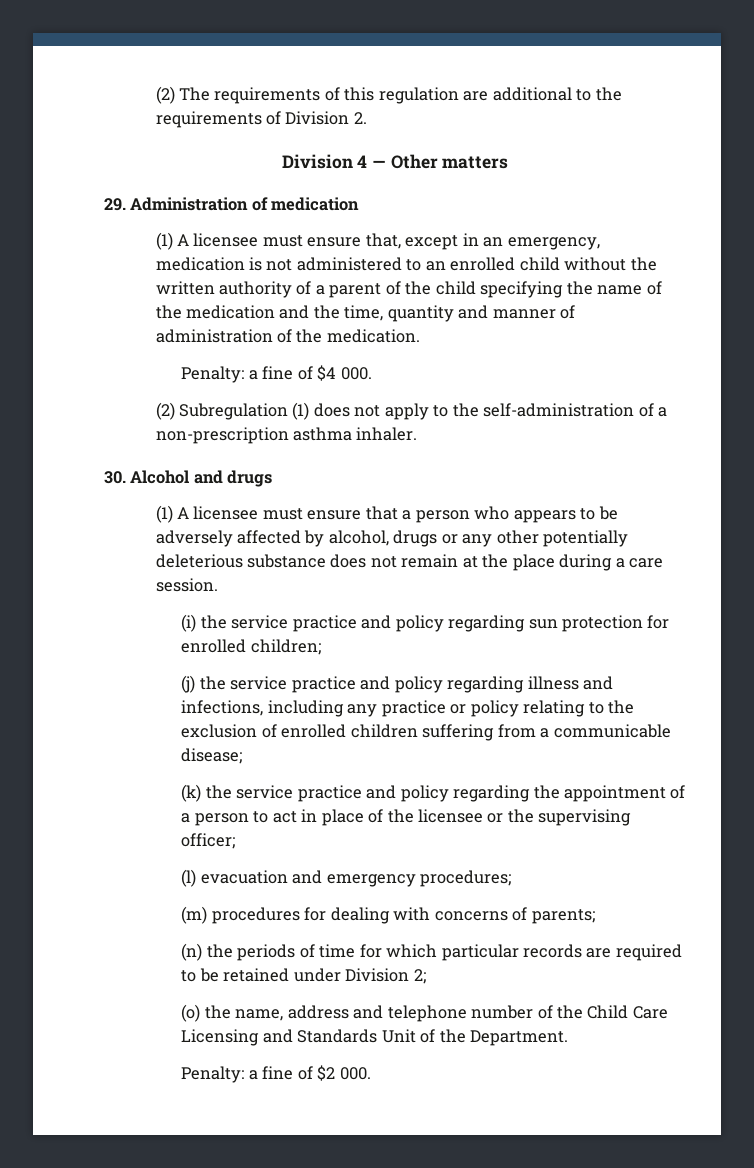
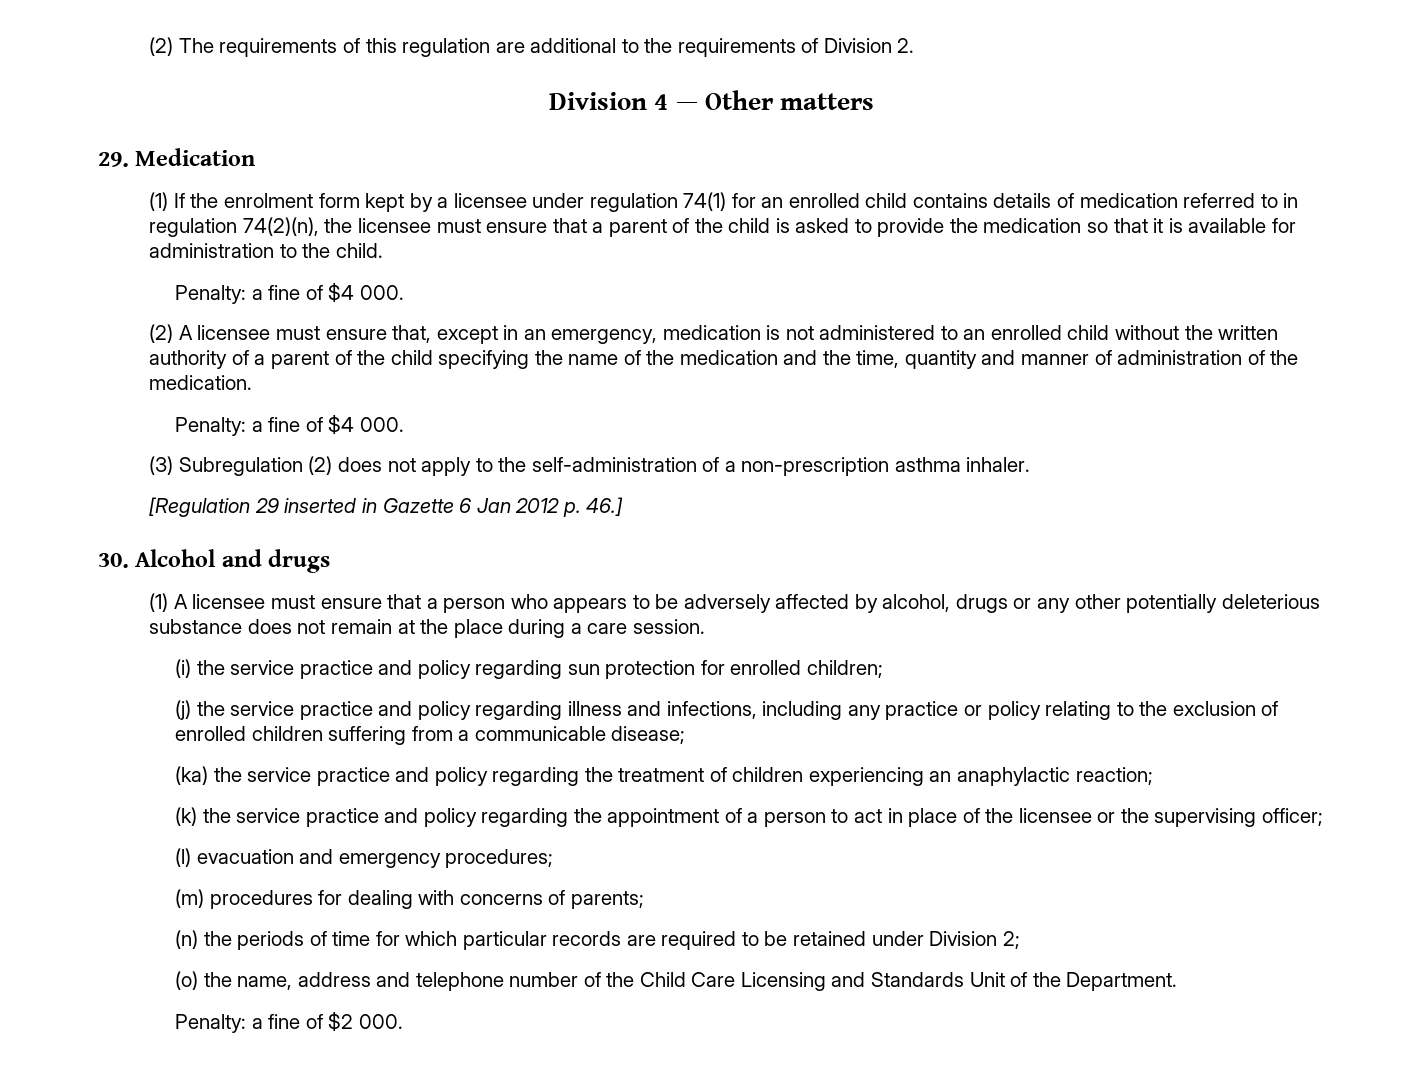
- 29. Administration of medication
- (1) A licensee must ensure that, except in an emergency, medication is not administered to an enrolled child without the written authority of a parent of the child specifying the name of the medication and the time, quantity and manner of administration of the medication.
+ 29. Medication
+ (1) If the enrolment form kept by a licensee under regulation 74(1) for an enrolled child contains details of medication referred to in regulation 74(2)(n), the licensee must ensure that a parent of the child is asked to provide the medication so that it is available for administration to the child.
+ Penalty: a fine of $4 000.
+ (2) A licensee must ensure that, except in an emergency, medication is not administered to an enrolled child without the written authority of a parent of the child specifying the name of the medication and the time, quantity and manner of administration of the medication.
- (2) Subregulation (1) does not apply to the self-administration of a non-prescription asthma inhaler.
+ (3) Subregulation (2) does not apply to the self-administration of a non-prescription asthma inhaler.
+ [Regulation 29 inserted in Gazette 6 Jan 2012 p. 46.]
+ (ka) the service practice and policy regarding the treatment of children experiencing an anaphylactic reaction;

